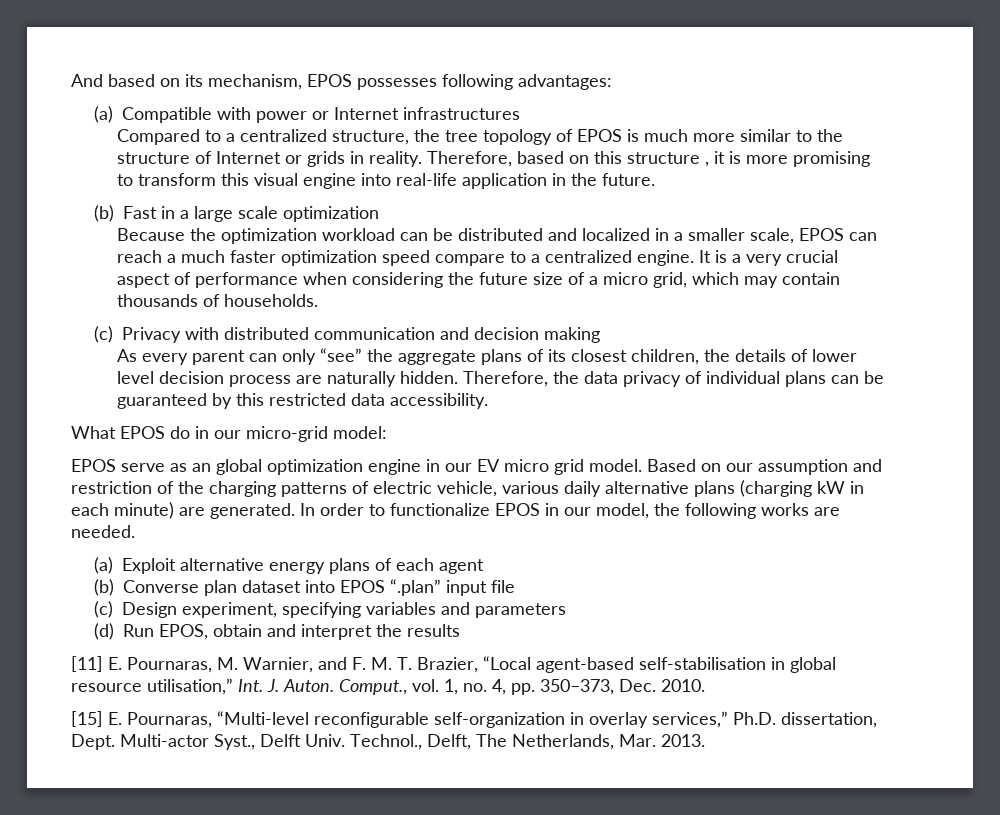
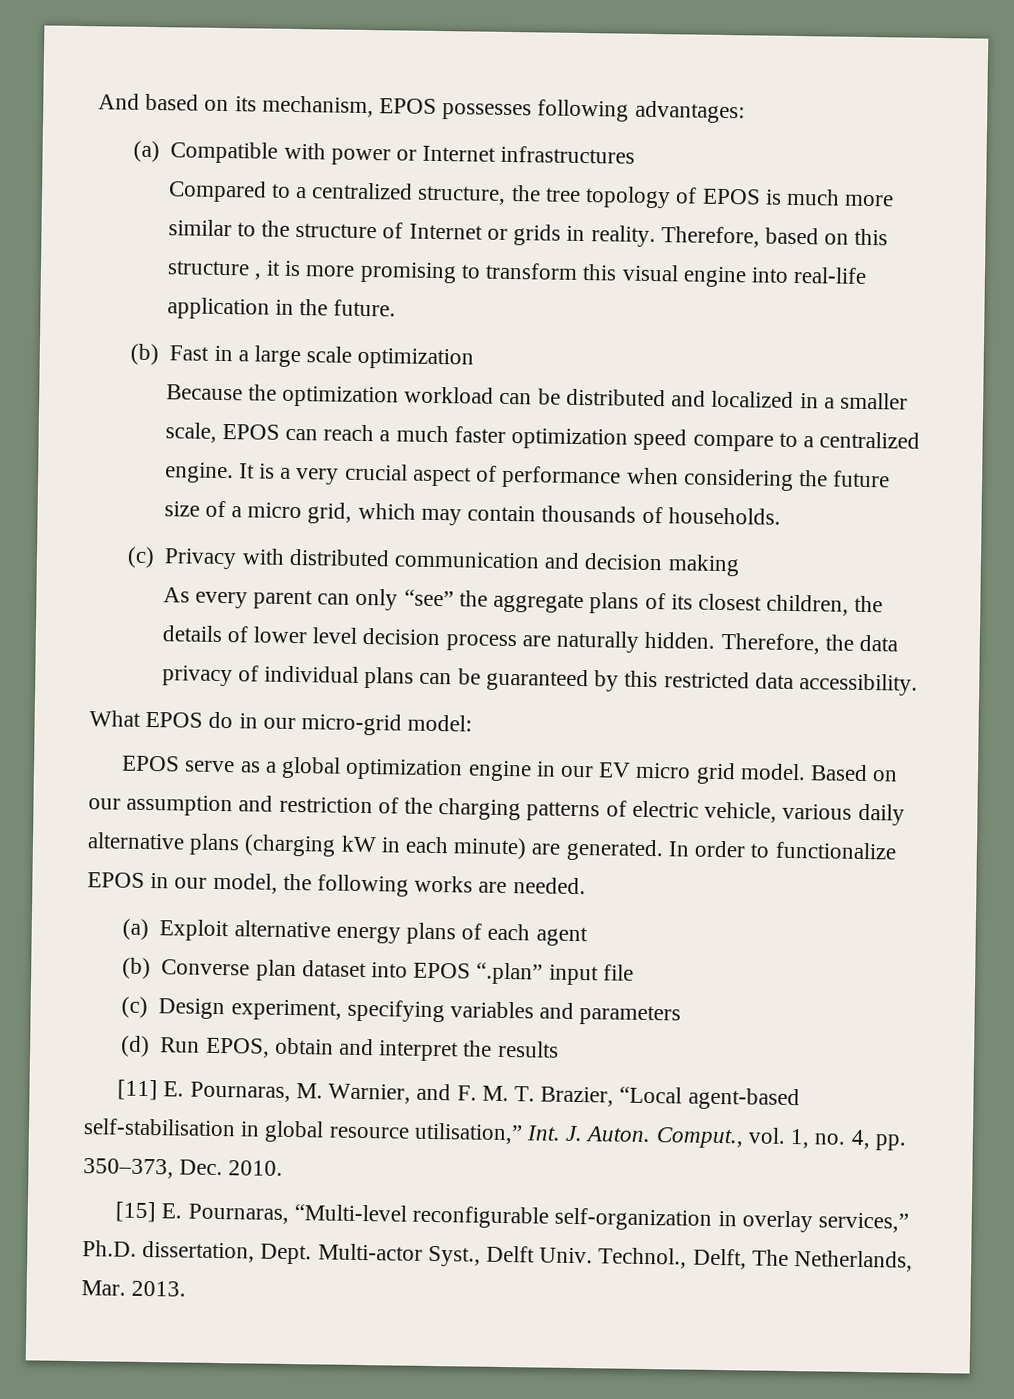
- EPOS serve as an global optimization engine in our EV micro grid model.
+ EPOS serve as a global optimization engine in our EV micro grid model.

